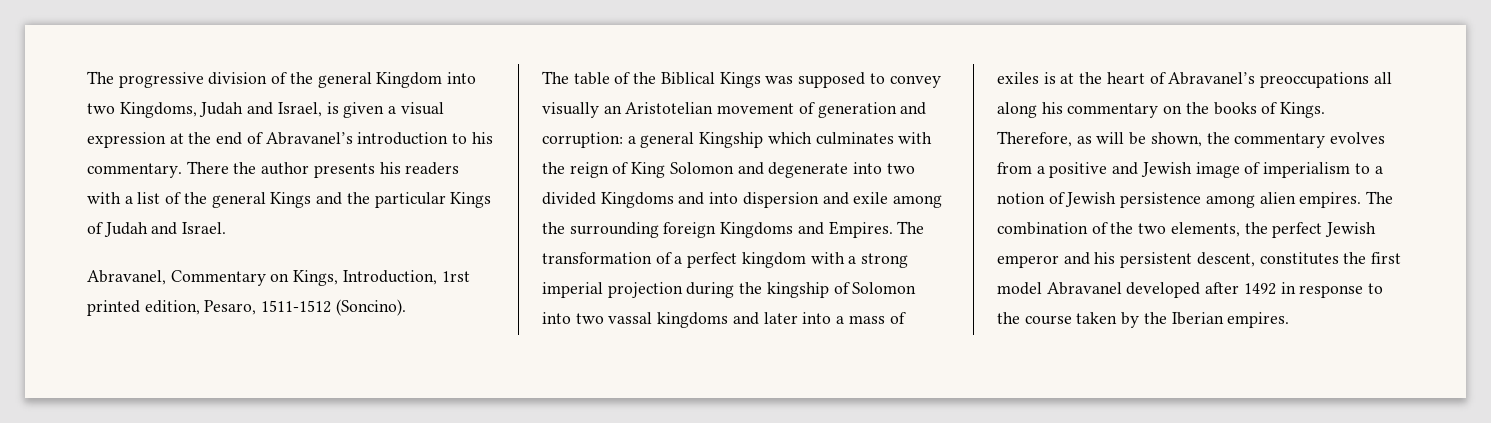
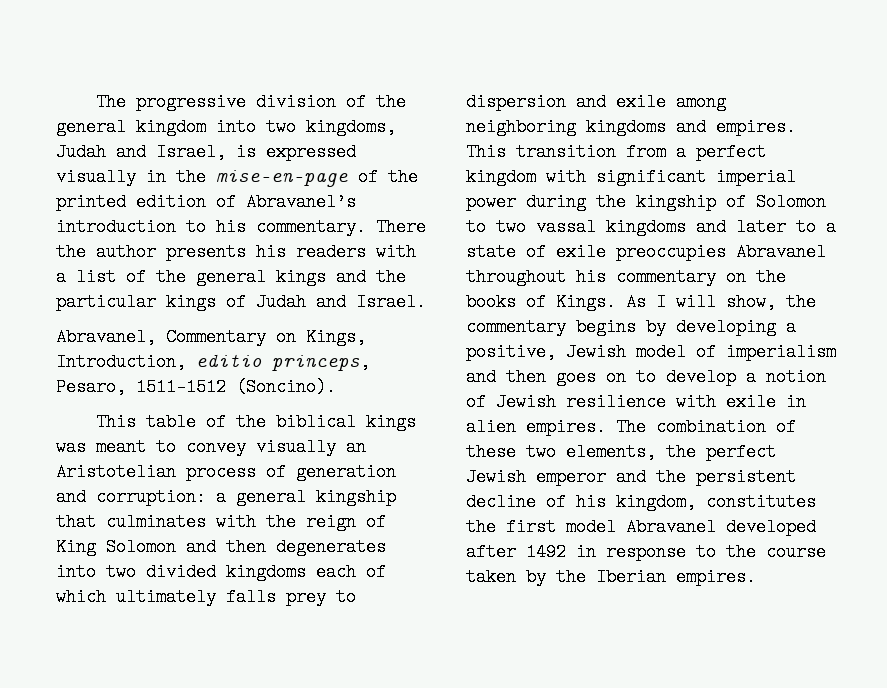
- The progressive division of the general Kingdom into two Kingdoms, Judah and Israel, is given a visual expression at the end of Abravanel’s introduction to his commentary.
+ The progressive division of the general kingdom into two kingdoms, Judah and Israel, is expressed visually in the mise-en-page of the printed edition of Abravanel’s introduction to his commentary.
- There the author presents his readers with a list of the general Kings and the particular Kings of Judah and Israel.
+ There the author presents his readers with a list of the general kings and the particular kings of Judah and Israel.
- Abravanel, Commentary on Kings, Introduction, 1rst printed edition, Pesaro, 1511-1512 (Soncino).
+ Abravanel, Commentary on Kings, Introduction, editio princeps, Pesaro, 1511-1512 (Soncino).
- The table of the Biblical Kings was supposed to convey visually an Aristotelian movement of generation and corruption: a general Kingship which culminates with the reign of King Solomon and degenerate into two divided Kingdoms and into dispersion and exile among the surrounding foreign Kingdoms and Empires. The transformation of a perfect kingdom with a strong imperial projection during the kingship of Solomon into two vassal kingdoms and later into a mass of exiles is at the heart of Abravanel’s preoccupations all along his commentary on the books of Kings.
+ This table of the biblical kings was meant to convey visually an Aristotelian process of generation and corruption: a general kingship that culminates with the reign of King Solomon and then degenerates into two divided kingdoms each of which ultimately falls prey to dispersion and exile among neighboring kingdoms and empires. This transition from a perfect kingdom with significant imperial power during the kingship of Solomon to two vassal kingdoms and later to a state of exile preoccupies Abravanel throughout his commentary on the books of Kings.
- Therefore, as will be shown, the commentary evolves from a positive and Jewish image of imperialism to a notion of Jewish persistence among alien empires.
+ As I will show, the commentary begins by developing a positive, Jewish model of imperialism and then goes on to develop a notion of Jewish resilience with exile in alien empires.
- The combination of the two elements, the perfect Jewish emperor and his persistent descent, constitutes the first model Abravanel developed after 1492 in response to the course taken by the Iberian empires.
+ The combination of these two elements, the perfect Jewish emperor and the persistent decline of his kingdom, constitutes the first model Abravanel developed after 1492 in response to the course taken by the Iberian empires.

